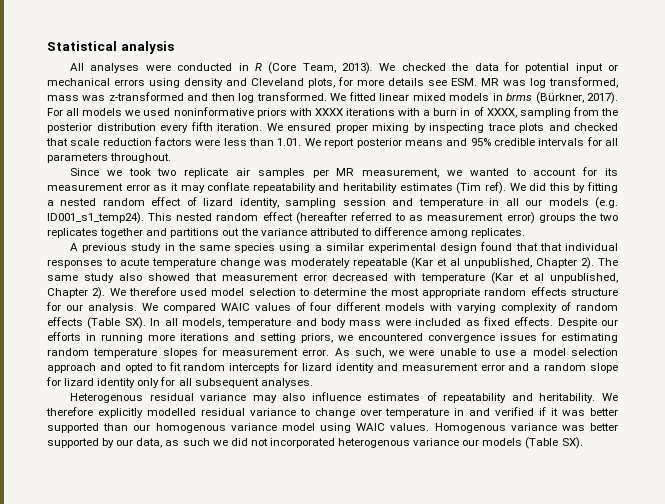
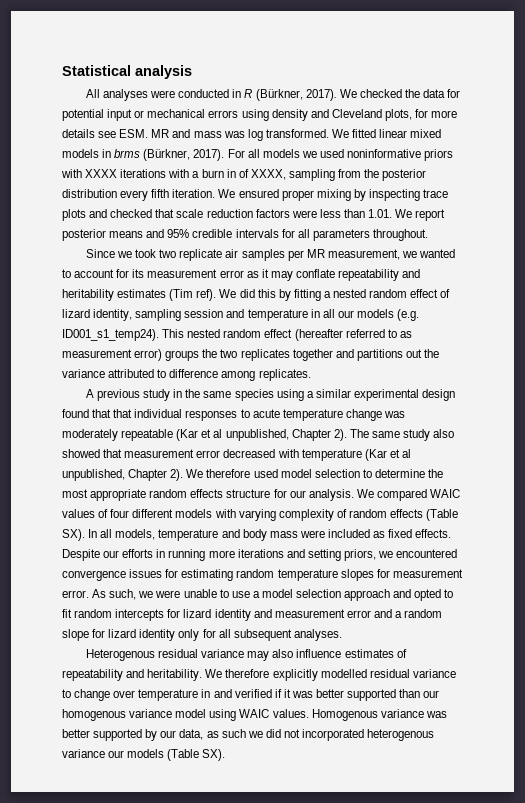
- All analyses were conducted in R (Core Team, 2013).
+ All analyses were conducted in R (Bürkner, 2017).
- We checked the data for potential input or mechanical errors using density and Cleveland plots, for more details see ESM. MR was log transformed, mass was z-transformed and then log transformed.
+ We checked the data for potential input or mechanical errors using density and Cleveland plots, for more details see ESM. MR and mass was log transformed.

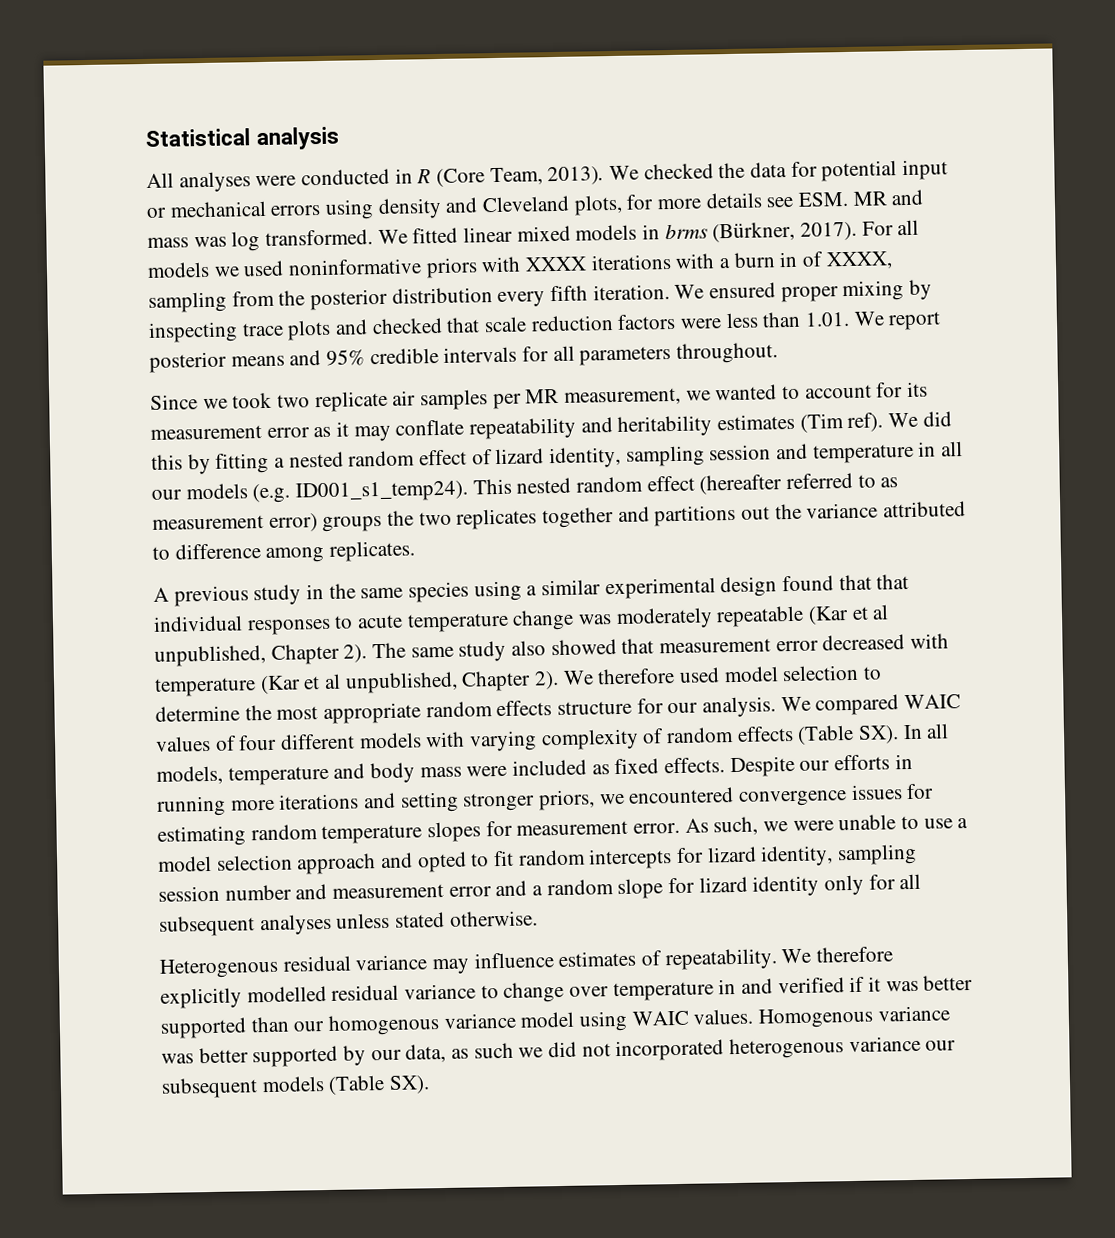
- All analyses were conducted in R (Bürkner, 2017).
+ All analyses were conducted in R (Core Team, 2013).
- Despite our efforts in running more iterations and setting priors, we encountered convergence issues for estimating random temperature slopes for measurement error.
+ Despite our efforts in running more iterations and setting stronger priors, we encountered convergence issues for estimating random temperature slopes for measurement error.
- As such, we were unable to use a model selection approach and opted to fit random intercepts for lizard identity and measurement error and a random slope for lizard identity only for all subsequent analyses.
+ As such, we were unable to use a model selection approach and opted to fit random intercepts for lizard identity, sampling session number and measurement error and a random slope for lizard identity only for all subsequent analyses unless stated otherwise.
- Heterogenous residual variance may also influence estimates of repeatability and heritability.
+ Heterogenous residual variance may influence estimates of repeatability.
- Homogenous variance was better supported by our data, as such we did not incorporated heterogenous variance our models (Table SX).
+ Homogenous variance was better supported by our data, as such we did not incorporated heterogenous variance our subsequent models (Table SX).

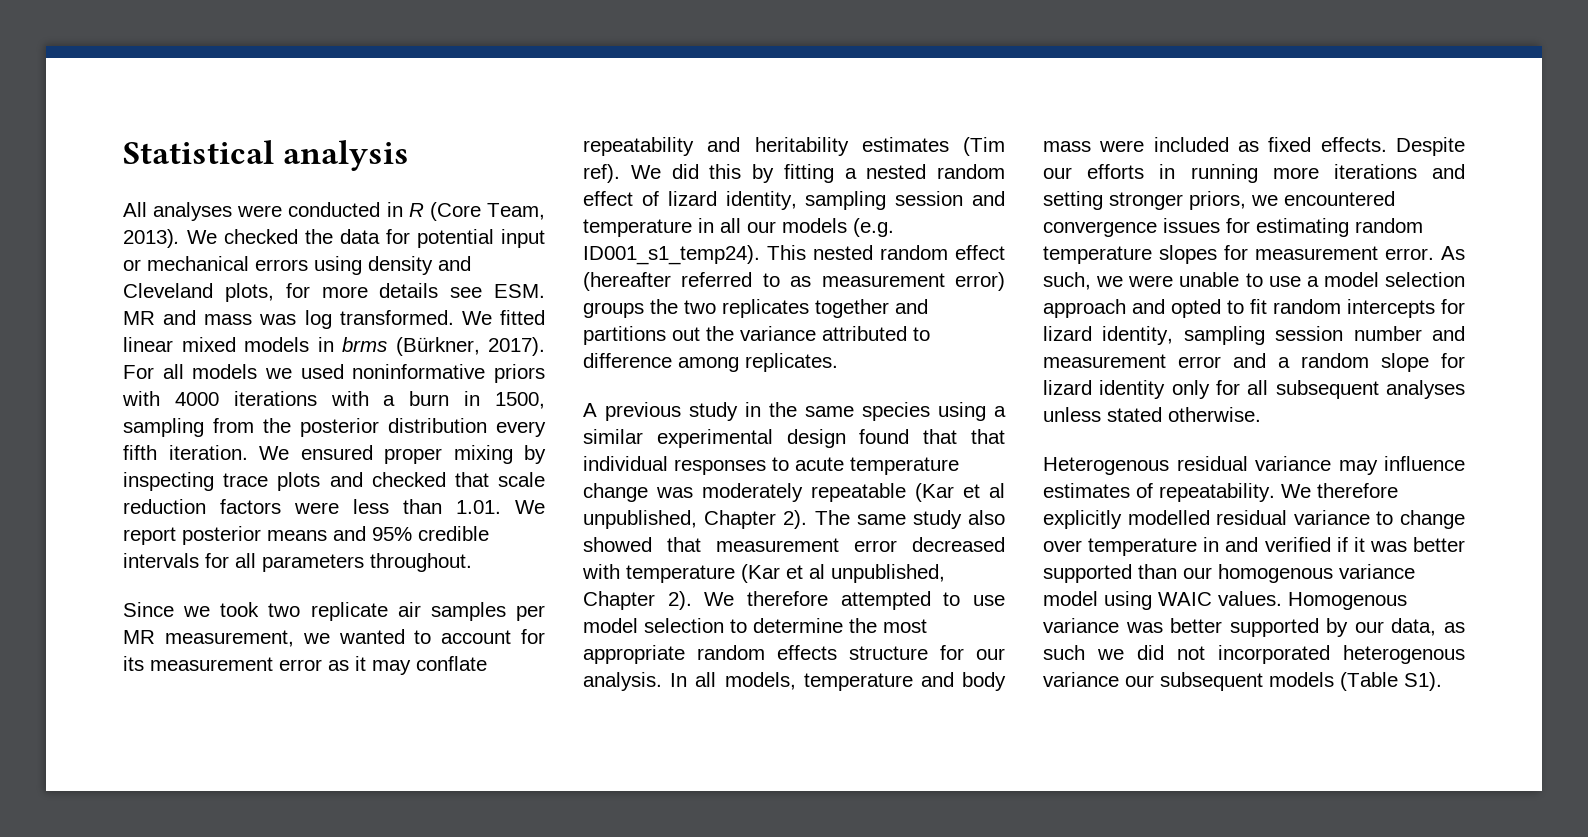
- For all models we used noninformative priors with XXXX iterations with a burn in of XXXX, sampling from the posterior distribution every fifth iteration.
+ For all models we used noninformative priors with 4000 iterations with a burn in 1500, sampling from the posterior distribution every fifth iteration.
- We therefore used model selection to determine the most appropriate random effects structure for our analysis.
+ We therefore attempted to use model selection to determine the most appropriate random effects structure for our analysis.
- We compared WAIC values of four different models with varying complexity of random effects (Table SX). In all models, temperature and body mass were included as fixed effects.
+ In all models, temperature and body mass were included as fixed effects.
- Homogenous variance was better supported by our data, as such we did not incorporated heterogenous variance our subsequent models (Table SX).
+ Homogenous variance was better supported by our data, as such we did not incorporated heterogenous variance our subsequent models (Table S1).

